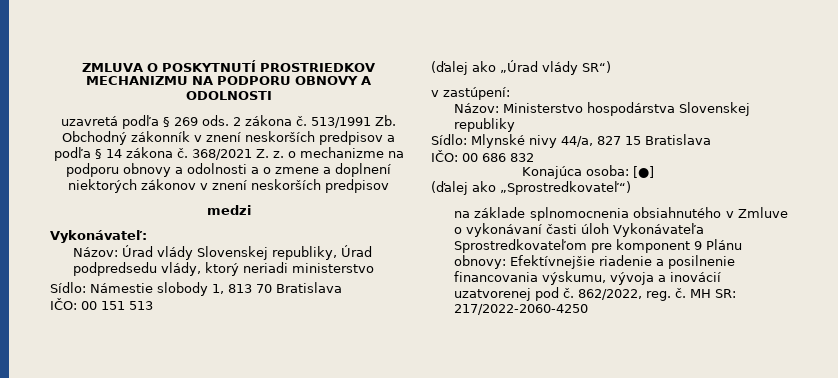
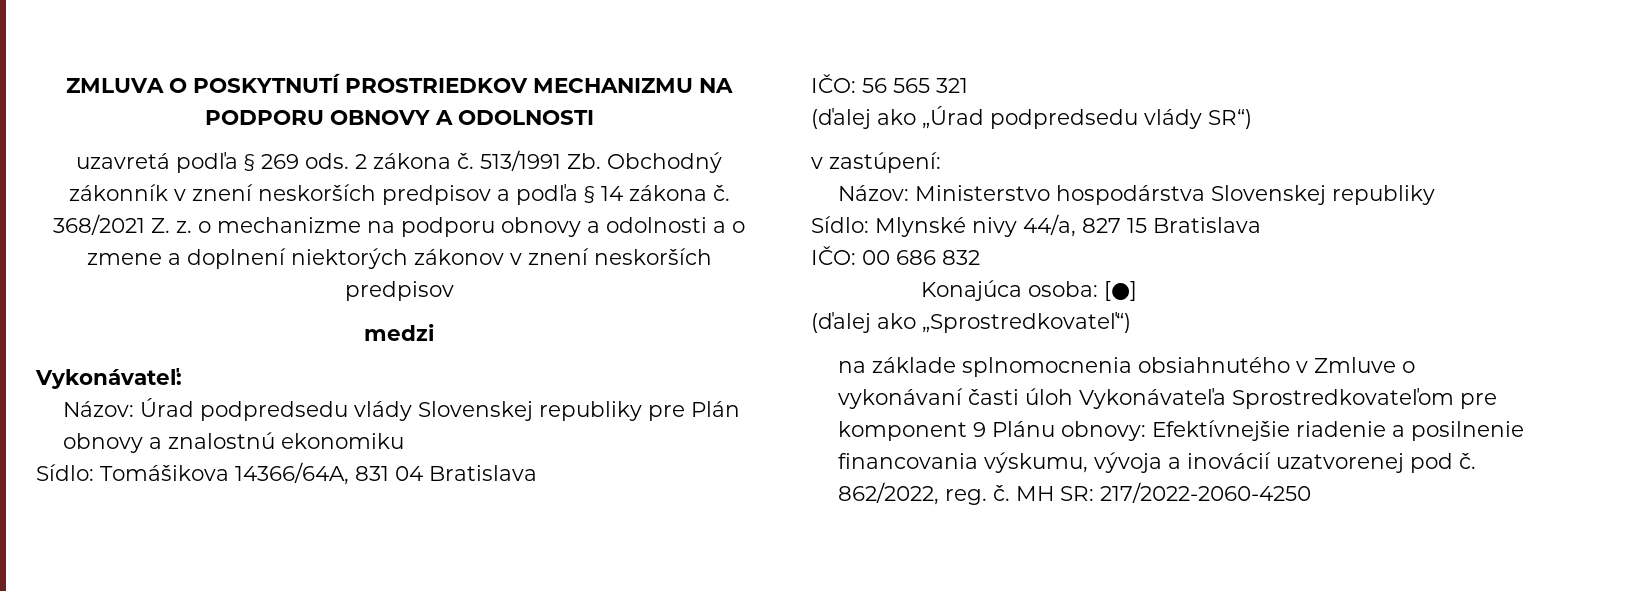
- Názov: Úrad vlády Slovenskej republiky, Úrad podpredsedu vlády, ktorý neriadi ministerstvo
- Sídlo: Námestie slobody 1, 813 70 Bratislava
- IČO: 00 151 513
+ Názov: Úrad podpredsedu vlády Slovenskej republiky pre Plán obnovy a znalostnú ekonomiku
+ Sídlo: Tomášikova 14366/64A, 831 04 Bratislava
+ IČO: 56 565 321
- (ďalej ako „Úrad vlády SR“)
+ (ďalej ako „Úrad podpredsedu vlády SR“)

